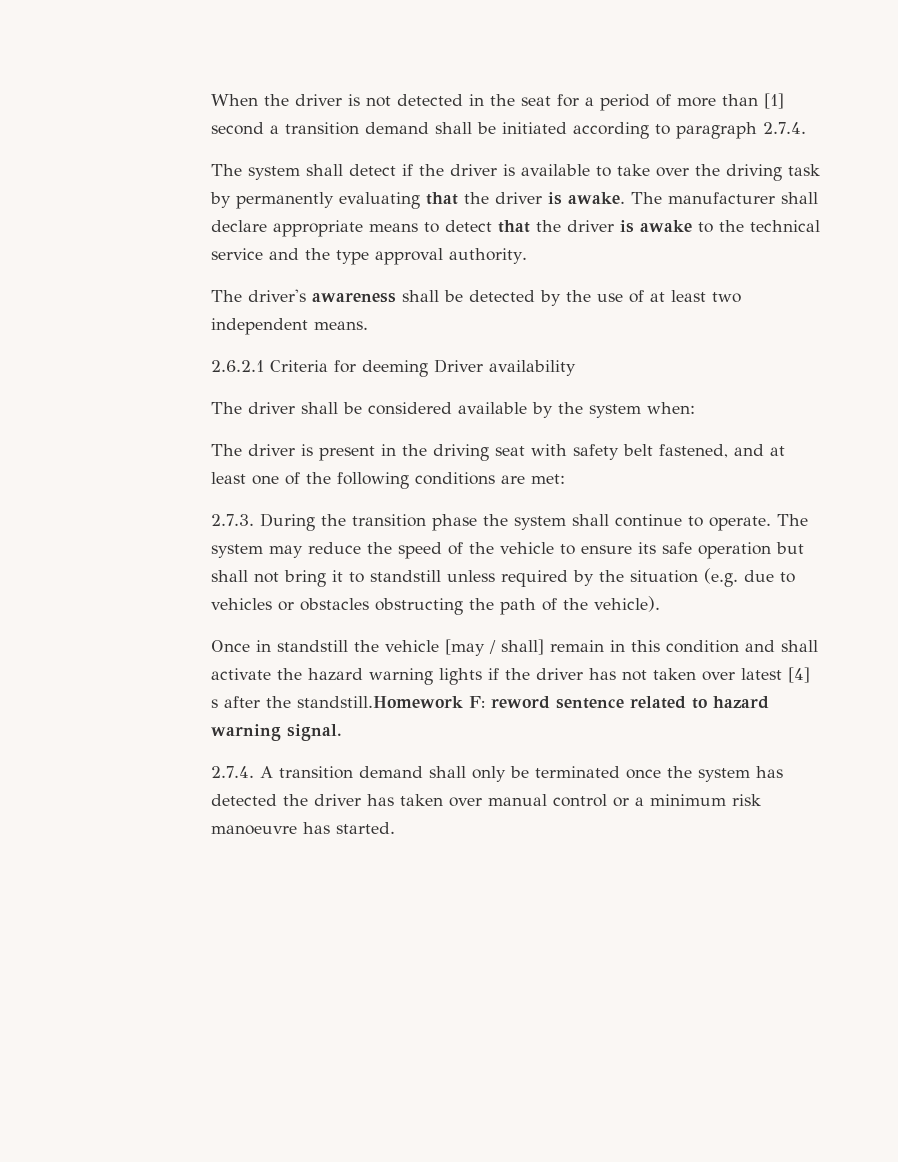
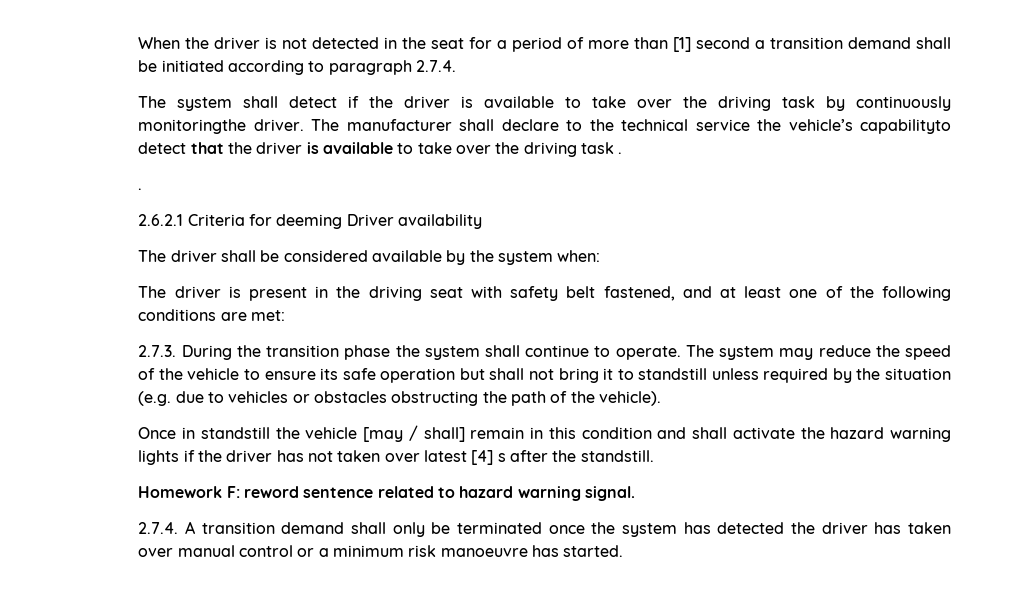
- The system shall detect if the driver is available to take over the driving task by permanently evaluating that the driver is awake. The manufacturer shall declare appropriate means to detect that the driver is awake to the technical service and the type approval authority.
- The driver's awareness shall be detected by the use of at least two independent means.
+ The system shall detect if the driver is available to take over the driving task by continuously monitoringthe driver. The manufacturer shall declare to the technical service the vehicle’s capabilityto detect that the driver is available to take over the driving task .
+ .
- Once in standstill the vehicle [may / shall] remain in this condition and shall activate the hazard warning lights if the driver has not taken over latest [4] s after the standstill.Homework F: reword sentence related to hazard warning signal.
+ Once in standstill the vehicle [may / shall] remain in this condition and shall activate the hazard warning lights if the driver has not taken over latest [4] s after the standstill.
+ Homework F: reword sentence related to hazard warning signal.

